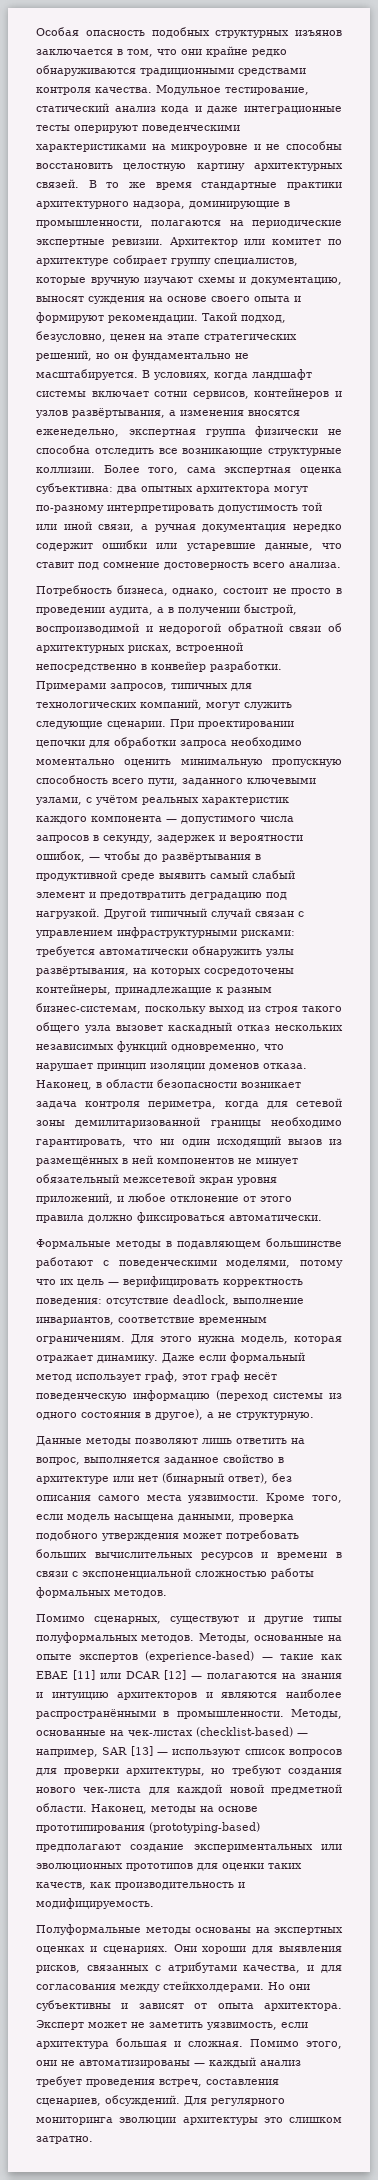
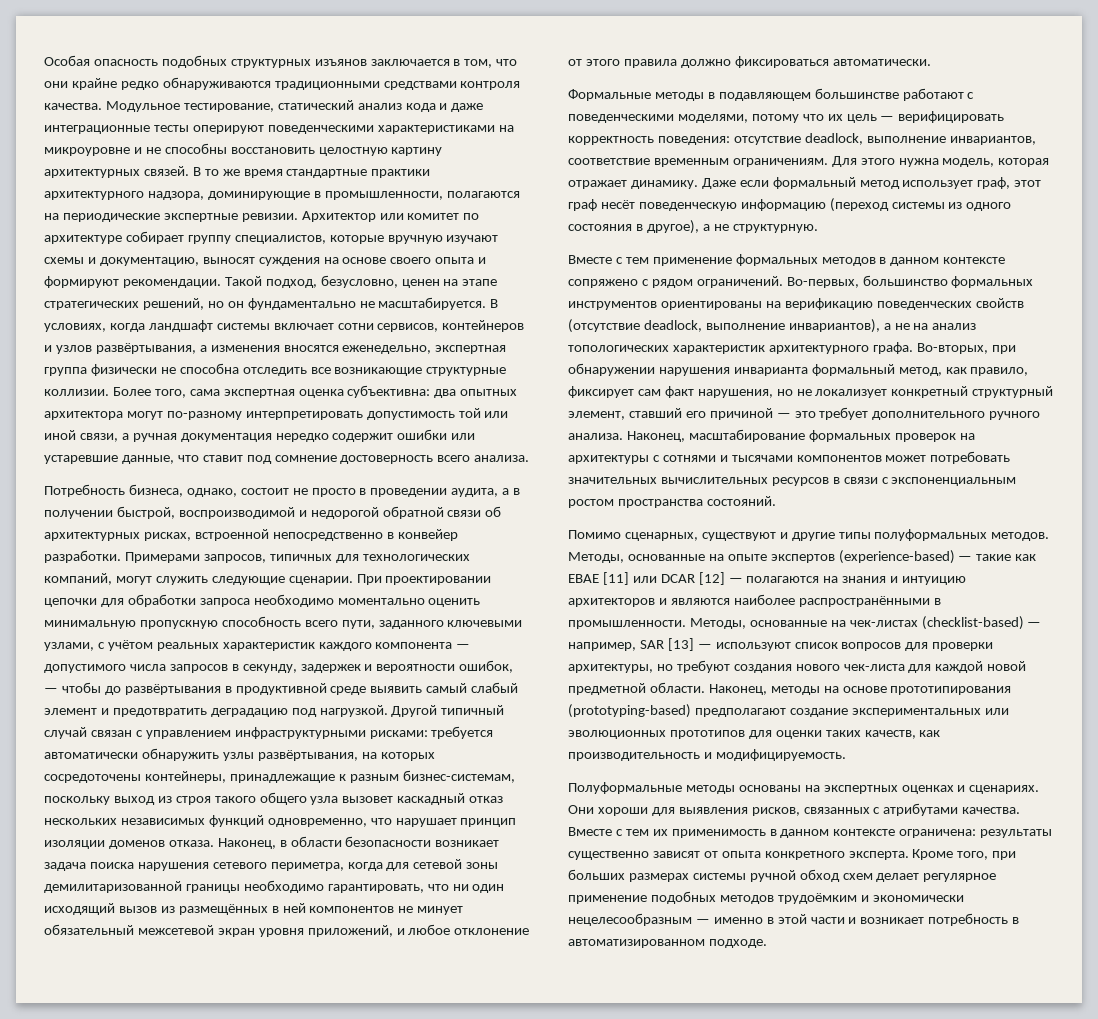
- Наконец, в области безопасности возникает задача контроля периметра, когда для сетевой зоны демилитаризованной границы необходимо гарантировать, что ни один исходящий вызов из размещённых в ней компонентов не минует обязательный межсетевой экран уровня приложений, и любое отклонение от этого правила должно фиксироваться автоматически.
+ Наконец, в области безопасности возникает задача поиска нарушения сетевого периметра, когда для сетевой зоны демилитаризованной границы необходимо гарантировать, что ни один исходящий вызов из размещённых в ней компонентов не минует обязательный межсетевой экран уровня приложений, и любое отклонение от этого правила должно фиксироваться автоматически.
- Данные методы позволяют лишь ответить на вопрос, выполняется заданное свойство в архитектуре или нет (бинарный ответ), без описания самого места уязвимости. Кроме того, если модель насыщена данными, проверка подобного утверждения может потребовать больших вычислительных ресурсов и времени в связи с экспоненциальной сложностью работы формальных методов.
+ Вместе с тем применение формальных методов в данном контексте сопряжено с рядом ограничений. Во-первых, большинство формальных инструментов ориентированы на верификацию поведенческих свойств (отсутствие deadlock, выполнение инвариантов), а не на анализ топологических характеристик архитектурного графа. Во-вторых, при обнаружении нарушения инварианта формальный метод, как правило, фиксирует сам факт нарушения, но не локализует конкретный структурный элемент, ставший его причиной — это требует дополнительного ручного анализа. Наконец, масштабирование формальных проверок на архитектуры с сотнями и тысячами компонентов может потребовать значительных вычислительных ресурсов в связи с экспоненциальным ростом пространства состояний.
- Они хороши для выявления рисков, связанных с атрибутами качества, и для согласования между стейкхолдерами. Но они субъективны и зависят от опыта архитектора. Эксперт может не заметить уязвимость, если архитектура большая и сложная. Помимо этого, они не автоматизированы — каждый анализ требует проведения встреч, составления сценариев, обсуждений. Для регулярного мониторинга эволюции архитектуры это слишком затратно.
+ Они хороши для выявления рисков, связанных с атрибутами качества. Вместе с тем их применимость в данном контексте ограничена: результаты существенно зависят от опыта конкретного эксперта. Кроме того, при больших размерах системы ручной обход схем делает регулярное применение подобных методов трудоёмким и экономически нецелесообразным — именно в этой части и возникает потребность в автоматизированном подходе.

